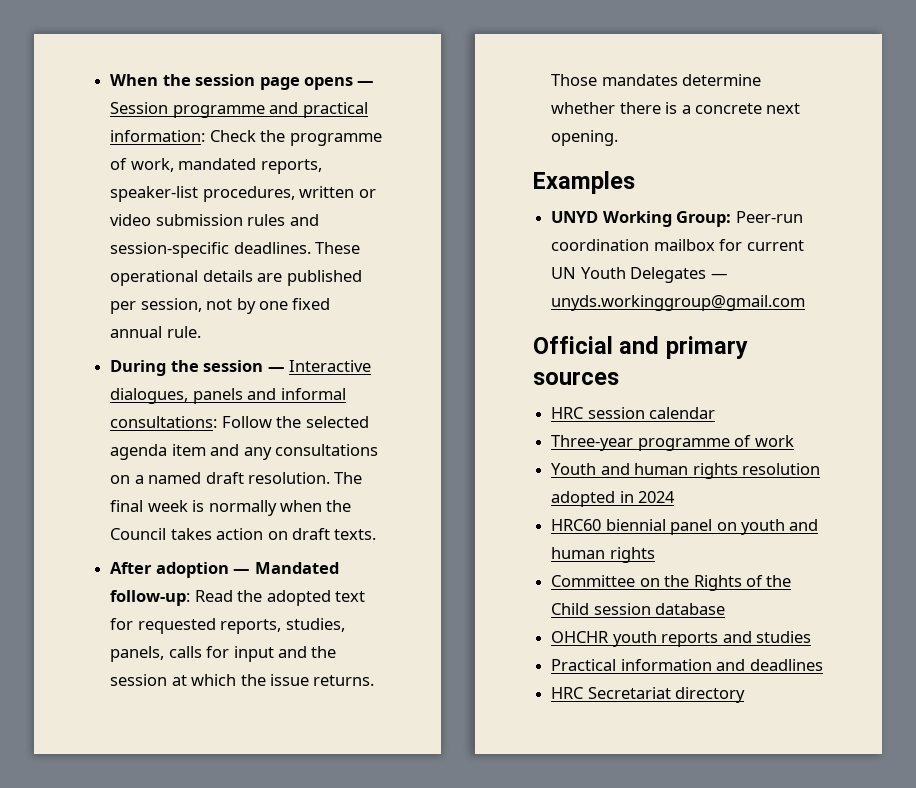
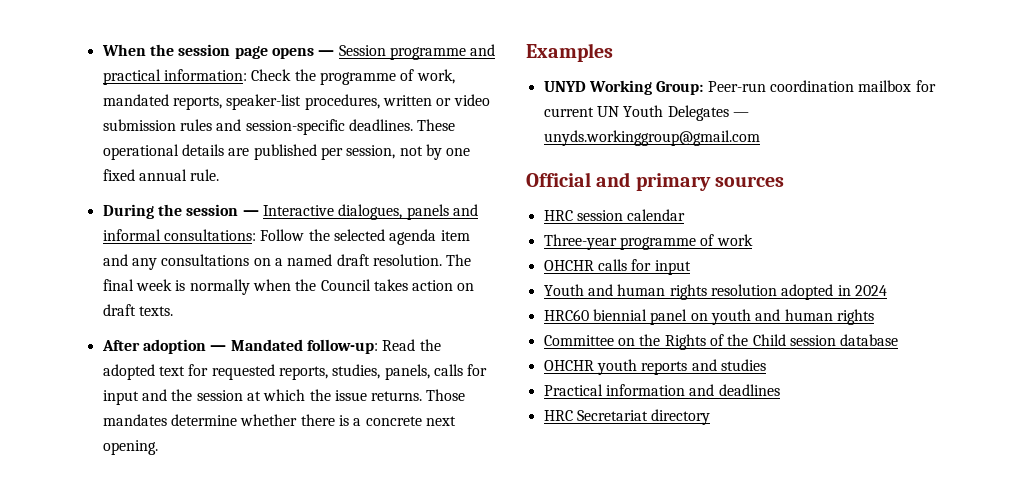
+ OHCHR calls for input

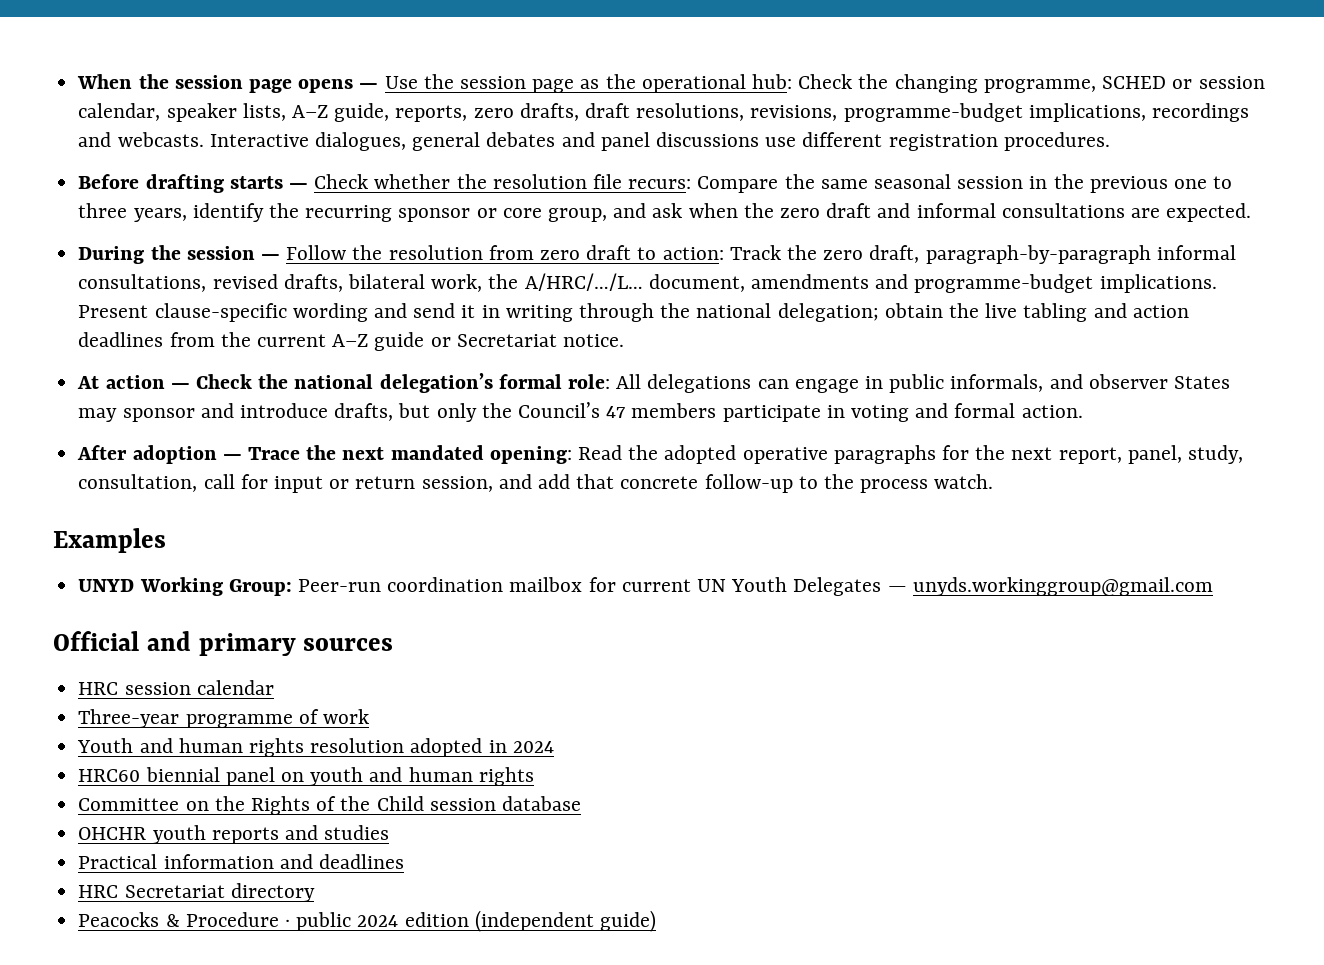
- When the session page opens — Session programme and practical information: Check the programme of work, mandated reports, speaker-list procedures, written or video submission rules and session-specific deadlines. These operational details are published per session, not by one fixed annual rule.
- During the session — Interactive dialogues, panels and informal consultations: Follow the selected agenda item and any consultations on a named draft resolution. The final week is normally when the Council takes action on draft texts.
- After adoption — Mandated follow-up: Read the adopted text for requested reports, studies, panels, calls for input and the session at which the issue returns. Those mandates determine whether there is a concrete next opening.
+ When the session page opens — Use the session page as the operational hub: Check the changing programme, SCHED or session calendar, speaker lists, A–Z guide, reports, zero drafts, draft resolutions, revisions, programme-budget implications, recordings and webcasts. Interactive dialogues, general debates and panel discussions use different registration procedures.
+ Before drafting starts — Check whether the resolution file recurs: Compare the same seasonal session in the previous one to three years, identify the recurring sponsor or core group, and ask when the zero draft and informal consultations are expected.
+ During the session — Follow the resolution from zero draft to action: Track the zero draft, paragraph-by-paragraph informal consultations, revised drafts, bilateral work, the A/HRC/…/L… document, amendments and programme-budget implications. Present clause-specific wording and send it in writing through the national delegation; obtain the live tabling and action deadlines from the current A–Z guide or Secretariat notice.
+ At action — Check the national delegation’s formal role: All delegations can engage in public informals, and observer States may sponsor and introduce drafts, but only the Council’s 47 members participate in voting and formal action.
+ After adoption — Trace the next mandated opening: Read the adopted operative paragraphs for the next report, panel, study, consultation, call for input or return session, and add that concrete follow-up to the process watch.
- OHCHR calls for input
+ Peacocks & Procedure · public 2024 edition (independent guide)

